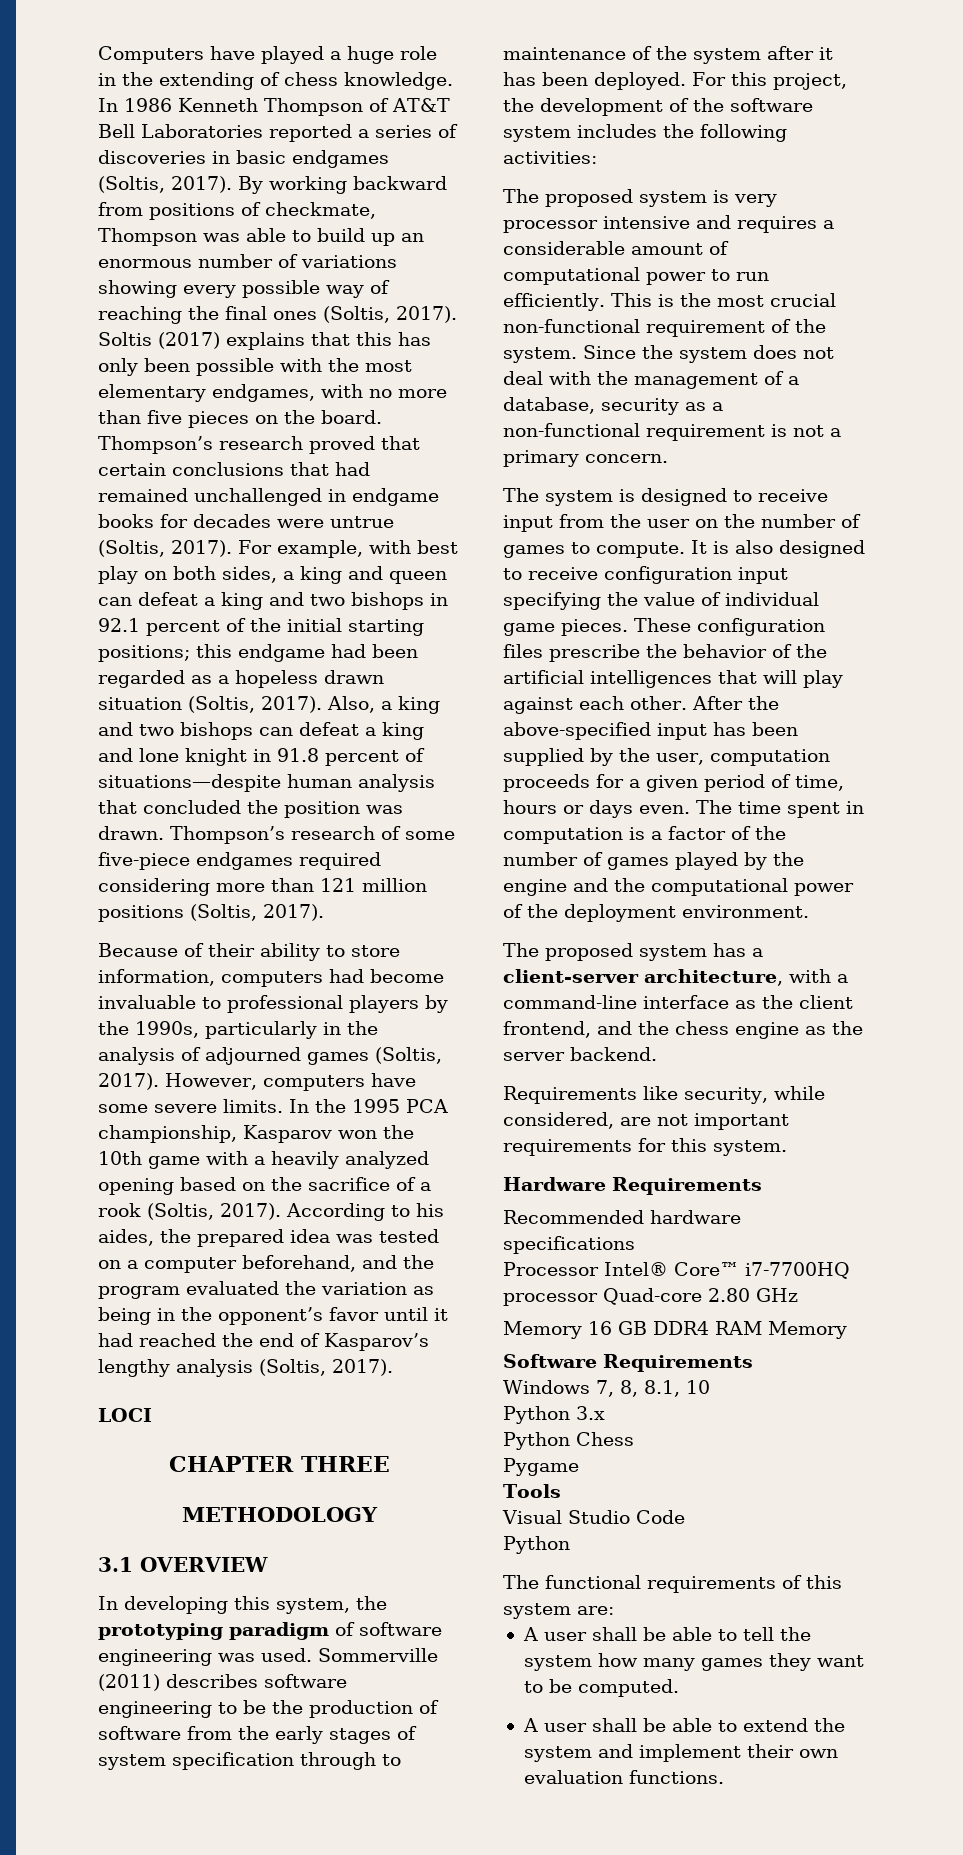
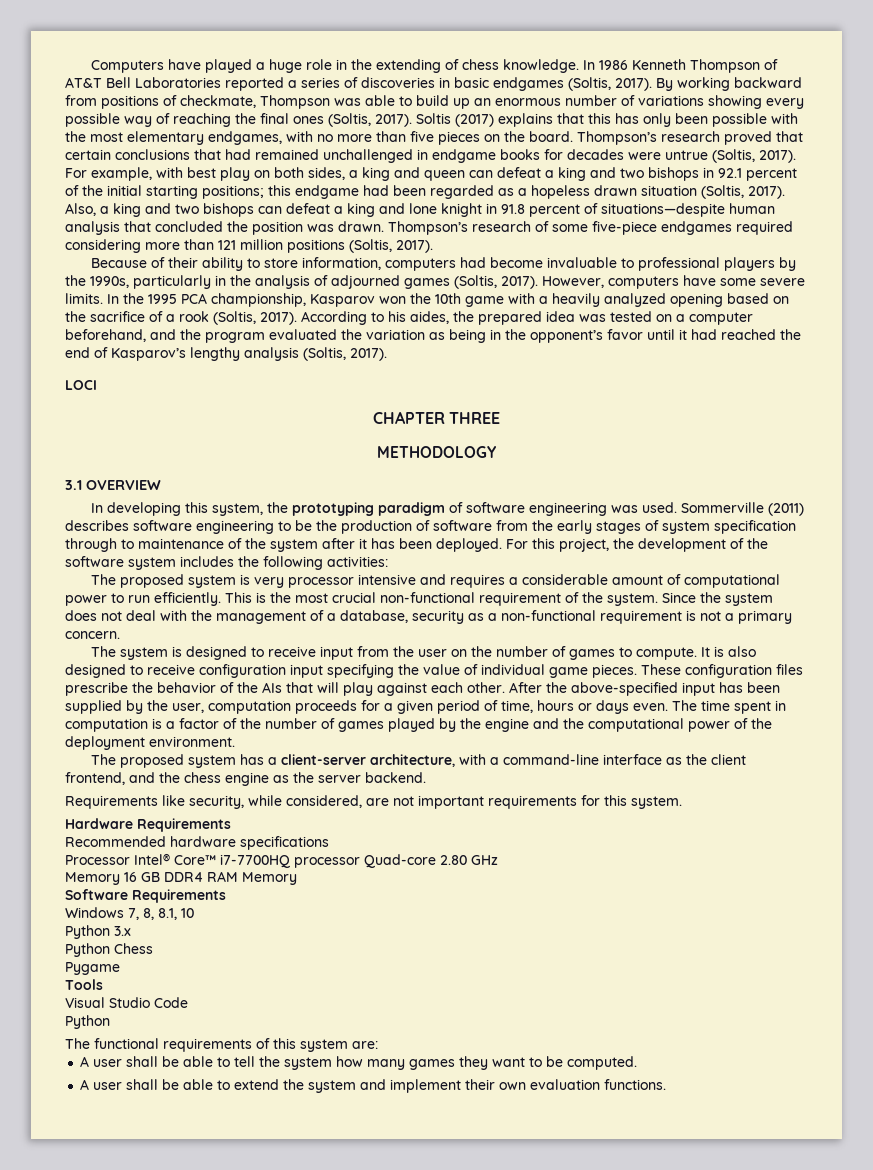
- These configuration files prescribe the behavior of the artificial intelligences that will play against each other.
+ These configuration files prescribe the behavior of the AIs that will play against each other.

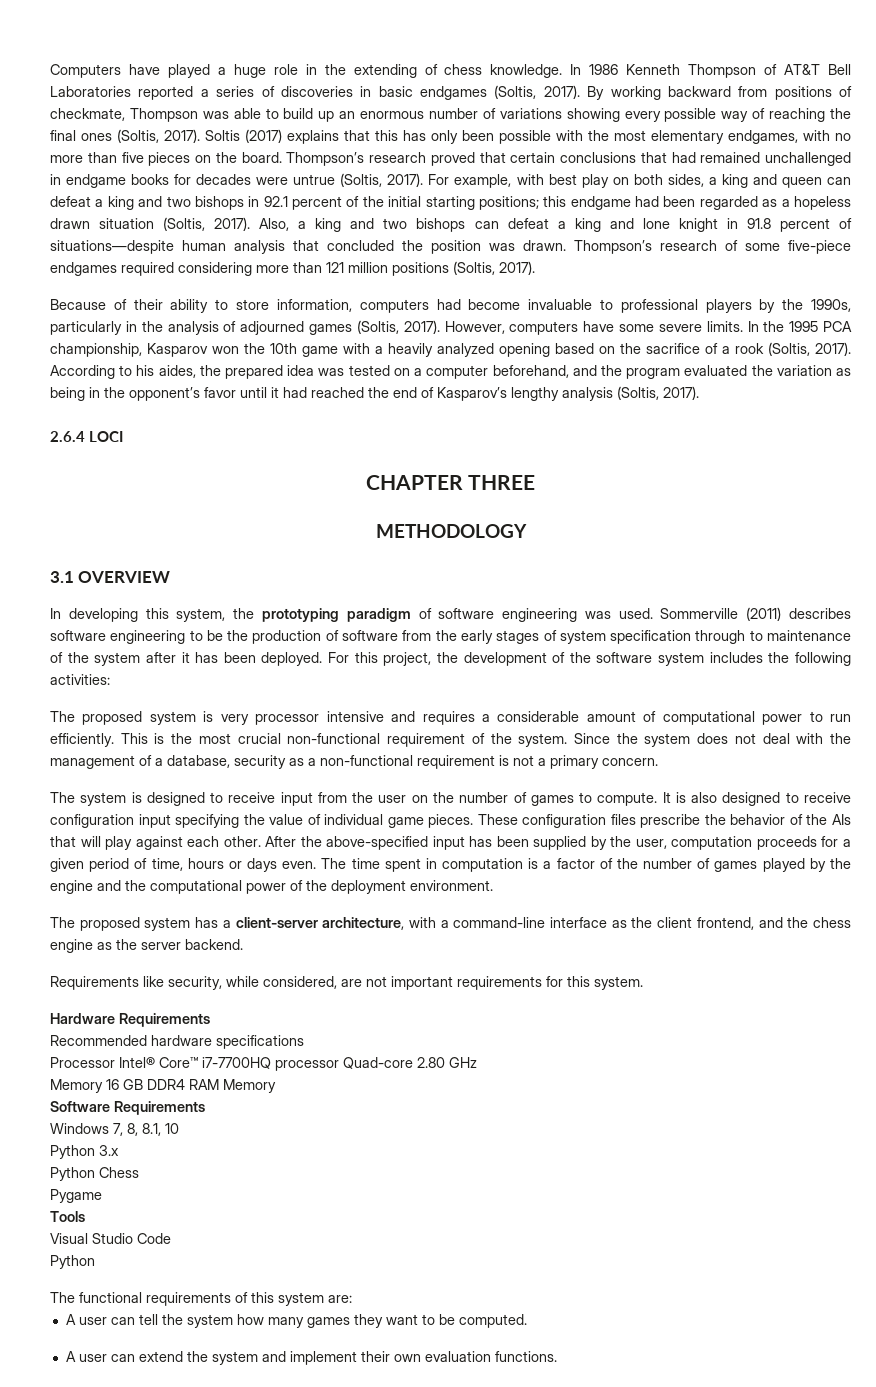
- LOCI
+ 2.6.4 LOCI
- A user shall be able to tell the system how many games they want to be computed.
+ A user can tell the system how many games they want to be computed.
- A user shall be able to extend the system and implement their own evaluation functions.
+ A user can extend the system and implement their own evaluation functions.

